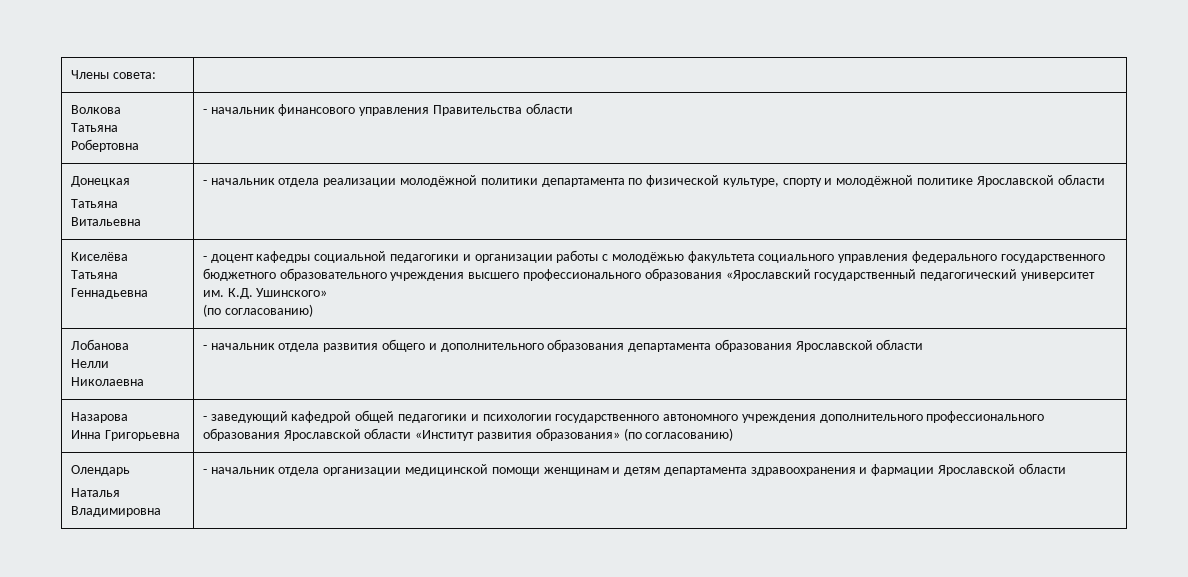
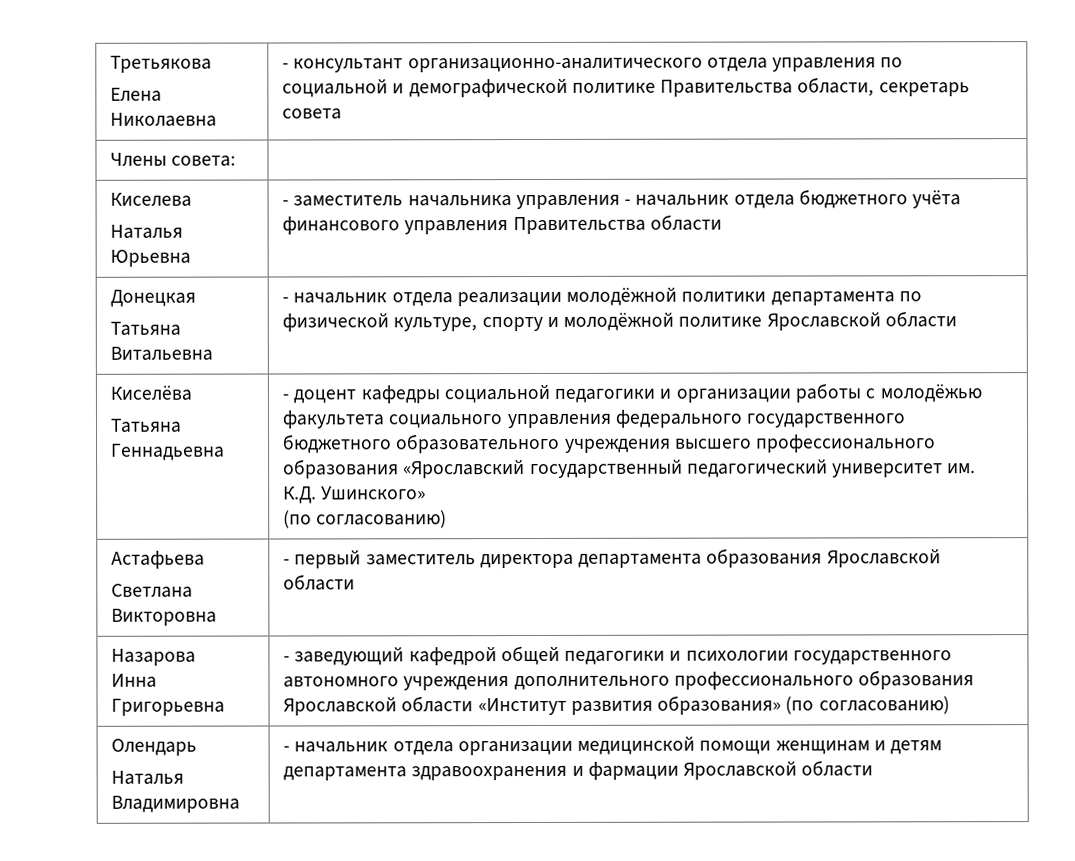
+ Третьякова
+ Елена Николаевна | - консультант организационно-аналитического отдела управления по социальной и демографической политике Правительства области, секретарь совета
  Члены совета: |
- Волкова
- Татьяна Робертовна | - начальник финансового управления Правительства области
+ Киселева
+ Наталья Юрьевна | - заместитель начальника управления - начальник отдела бюджетного учёта финансового управления Правительства области
- Лобанова
- Нелли Николаевна | - начальник отдела развития общего и дополнительного образования департамента образования Ярославской области
+ Астафьева
+ Светлана Викторовна | - первый заместитель директора департамента образования Ярославской области

